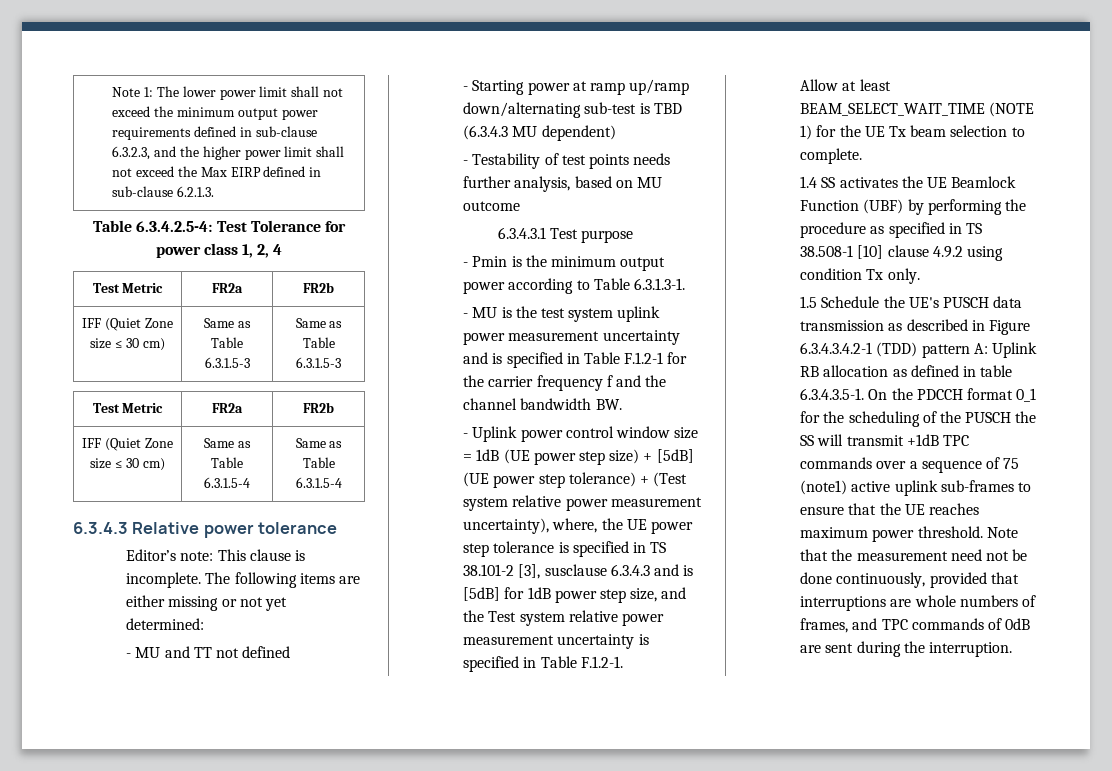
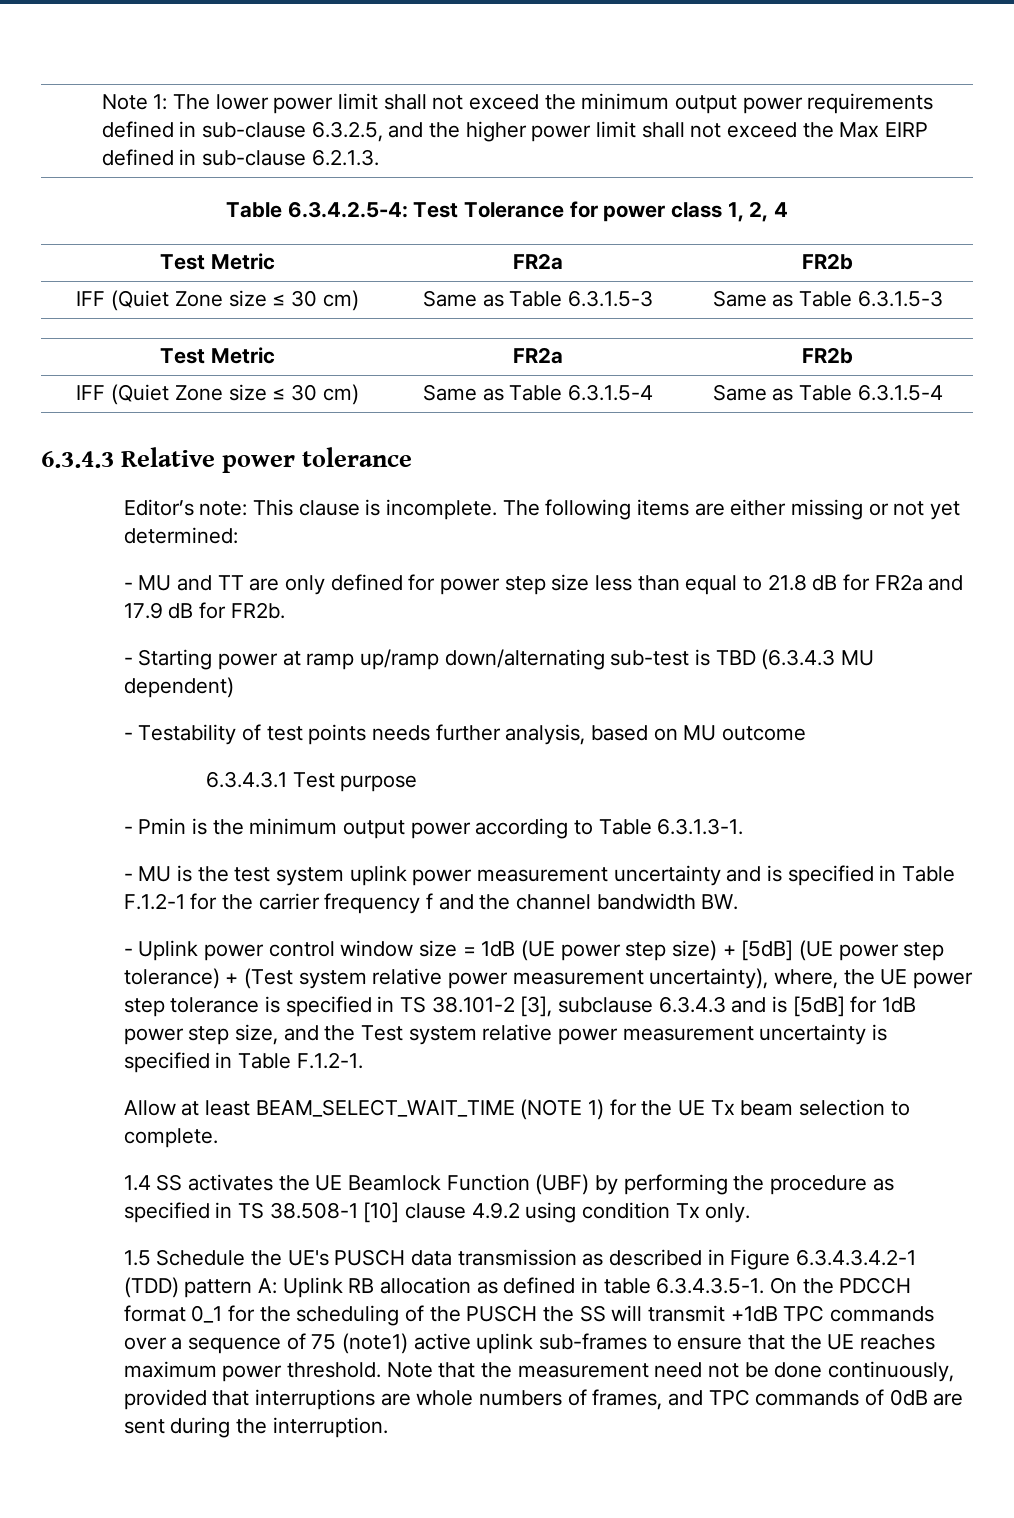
- Note 1: The lower power limit shall not exceed the minimum output power requirements defined in sub-clause 6.3.2.3, and the higher power limit shall not exceed the Max EIRP defined in sub-clause 6.2.1.3.
+ Note 1: The lower power limit shall not exceed the minimum output power requirements defined in sub-clause 6.3.2.5, and the higher power limit shall not exceed the Max EIRP defined in sub-clause 6.2.1.3.
- - MU and TT not defined
+ - MU and TT are only defined for power step size less than equal to 21.8 dB for FR2a and 17.9 dB for FR2b.
- - Uplink power control window size = 1dB (UE power step size) + [5dB] (UE power step tolerance) + (Test system relative power measurement uncertainty), where, the UE power step tolerance is specified in TS 38.101-2 [3], susclause 6.3.4.3 and is [5dB] for 1dB power step size, and the Test system relative power measurement uncertainty is specified in Table F.1.2-1.
+ - Uplink power control window size = 1dB (UE power step size) + [5dB] (UE power step tolerance) + (Test system relative power measurement uncertainty), where, the UE power step tolerance is specified in TS 38.101-2 [3], subclause 6.3.4.3 and is [5dB] for 1dB power step size, and the Test system relative power measurement uncertainty is specified in Table F.1.2-1.

